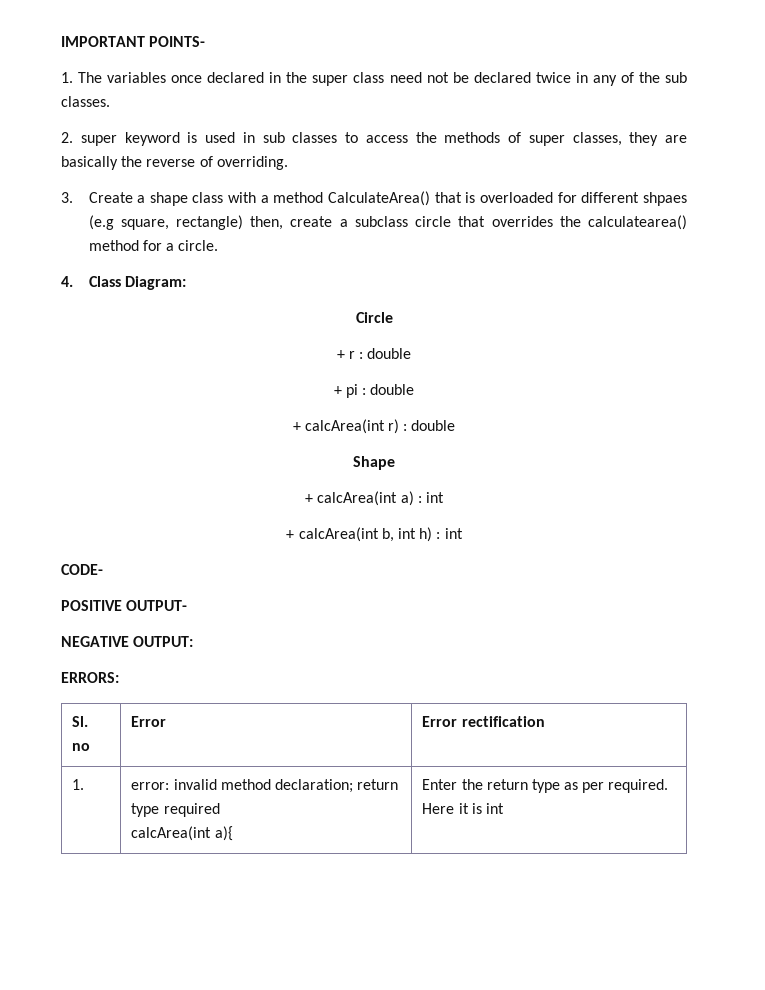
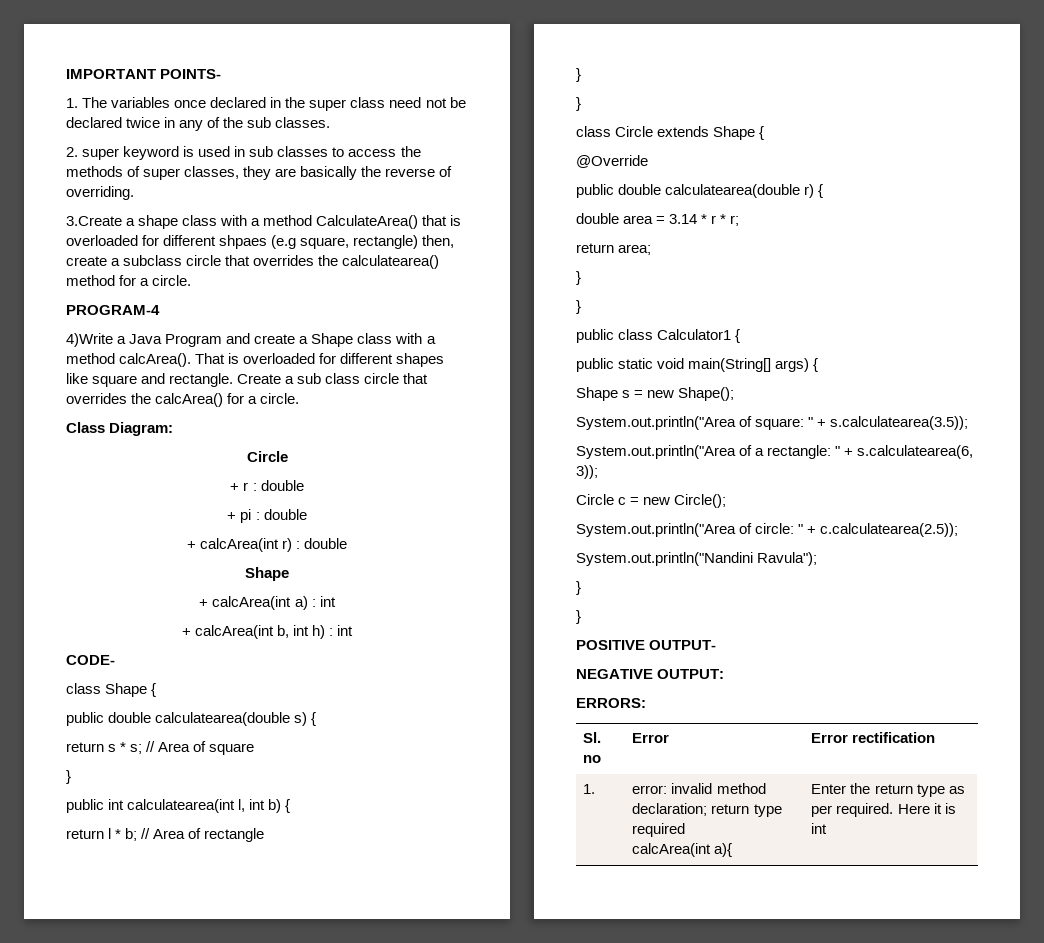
- 3. Create a shape class with a method CalculateArea() that is overloaded for different shpaes (e.g square, rectangle) then, create a subclass circle that overrides the calculatearea() method for a circle.
+ 3.Create a shape class with a method CalculateArea() that is overloaded for different shpaes (e.g square, rectangle) then, create a subclass circle that overrides the calculatearea() method for a circle.
- 4. Class Diagram:
+ PROGRAM-4
+ 4)Write a Java Program and create a Shape class with a method calcArea(). That is overloaded for different shapes like square and rectangle. Create a sub class circle that overrides the calcArea() for a circle.
+ Class Diagram:
+ class Shape {
+ public double calculatearea(double s) {
+ return s * s; // Area of square
+ }
+ public int calculatearea(int l, int b) {
+ return l * b; // Area of rectangle
+ }
+ }
+ class Circle extends Shape {
+ @Override
+ public double calculatearea(double r) {
+ double area = 3.14 * r * r;
+ return area;
+ }
+ }
+ public class Calculator1 {
+ public static void main(String[] args) {
+ Shape s = new Shape();
+ System.out.println("Area of square: " + s.calculatearea(3.5));
+ System.out.println("Area of a rectangle: " + s.calculatearea(6, 3));
+ Circle c = new Circle();
+ System.out.println("Area of circle: " + c.calculatearea(2.5));
+ System.out.println("Nandini Ravula");
+ }
+ }

